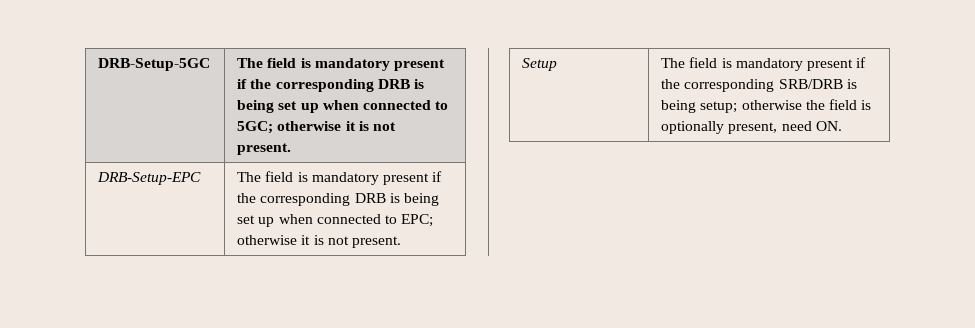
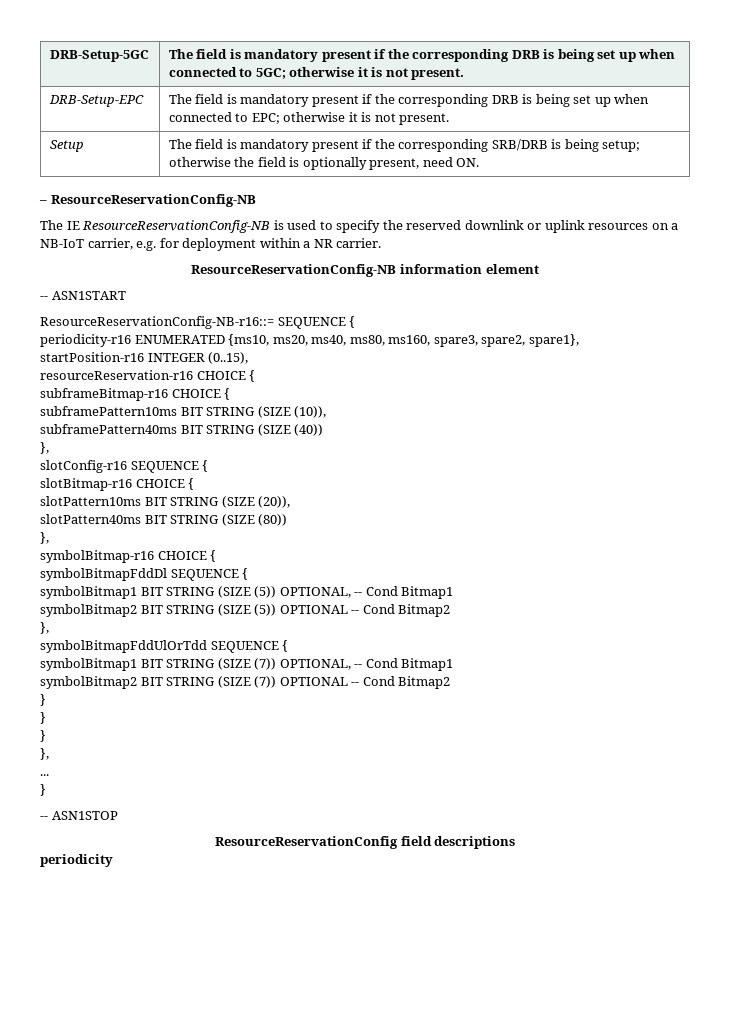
+ – ResourceReservationConfig-NB
+ The IE ResourceReservationConfig-NB is used to specify the reserved downlink or uplink resources on a NB-IoT carrier, e.g. for deployment within a NR carrier.
+ ResourceReservationConfig-NB information element
+ -- ASN1START
+ ResourceReservationConfig-NB-r16::= SEQUENCE {
+ periodicity-r16 ENUMERATED {ms10, ms20, ms40, ms80, ms160, spare3, spare2, spare1},
+ startPosition-r16 INTEGER (0..15),
+ resourceReservation-r16 CHOICE {
+ subframeBitmap-r16 CHOICE {
+ subframePattern10ms BIT STRING (SIZE (10)),
+ subframePattern40ms BIT STRING (SIZE (40))
+ },
+ slotConfig-r16 SEQUENCE {
+ slotBitmap-r16 CHOICE {
+ slotPattern10ms BIT STRING (SIZE (20)),
+ slotPattern40ms BIT STRING (SIZE (80))
+ },
+ symbolBitmap-r16 CHOICE {
+ symbolBitmapFddDl SEQUENCE {
+ symbolBitmap1 BIT STRING (SIZE (5)) OPTIONAL, -- Cond Bitmap1
+ symbolBitmap2 BIT STRING (SIZE (5)) OPTIONAL -- Cond Bitmap2
+ },
+ symbolBitmapFddUlOrTdd SEQUENCE {
+ symbolBitmap1 BIT STRING (SIZE (7)) OPTIONAL, -- Cond Bitmap1
+ symbolBitmap2 BIT STRING (SIZE (7)) OPTIONAL -- Cond Bitmap2
+ }
+ }
+ }
+ },
+ ...
+ }
+ -- ASN1STOP
+ ResourceReservationConfig field descriptions
+ periodicity

